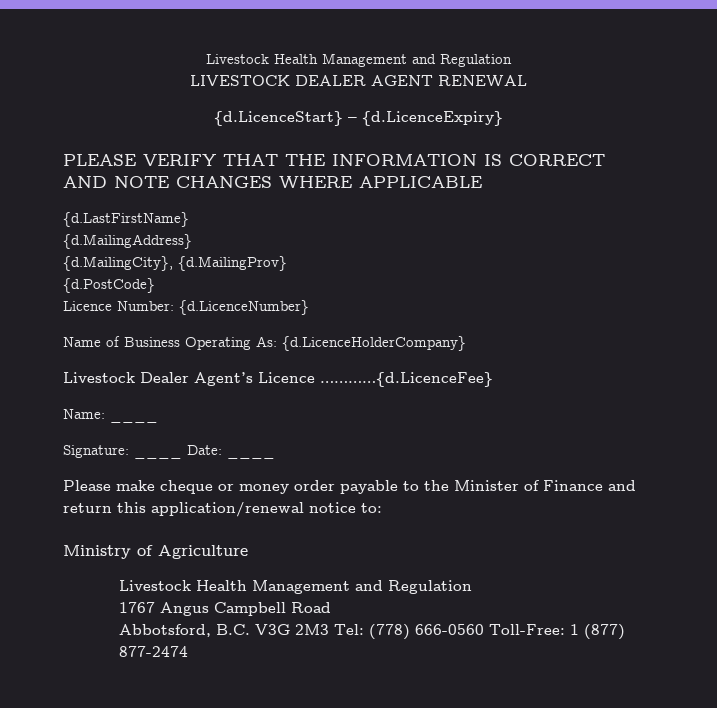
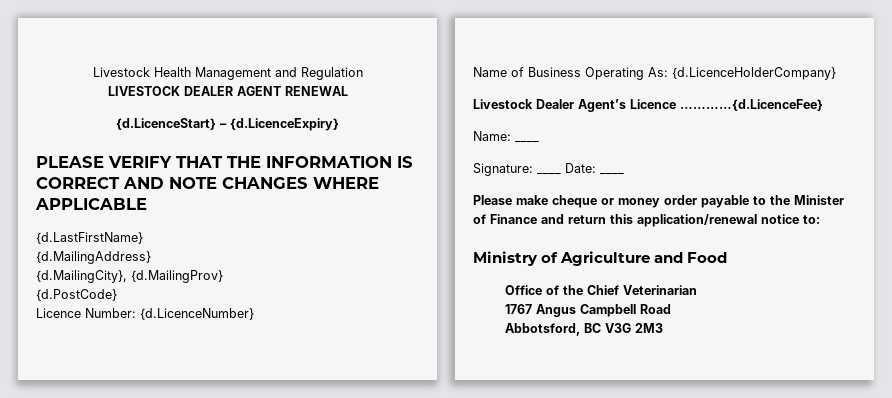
- Ministry of Agriculture
- Livestock Health Management and Regulation
+ Ministry of Agriculture and Food
+ Office of the Chief Veterinarian
- Abbotsford, B.C. V3G 2M3 Tel: (778) 666-0560 Toll-Free: 1 (877) 877-2474
+ Abbotsford, BC V3G 2M3

